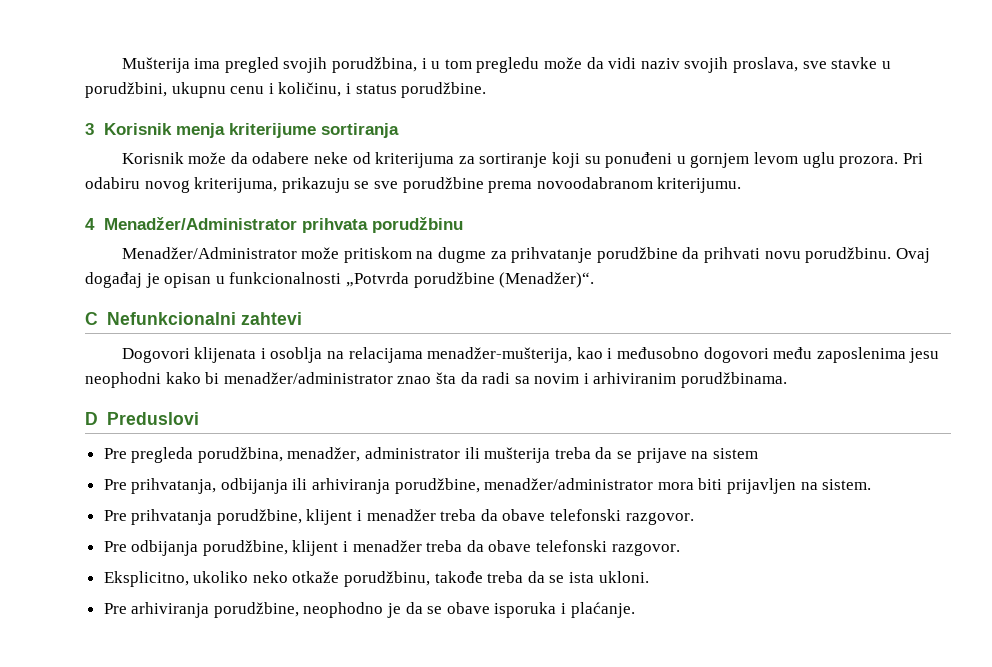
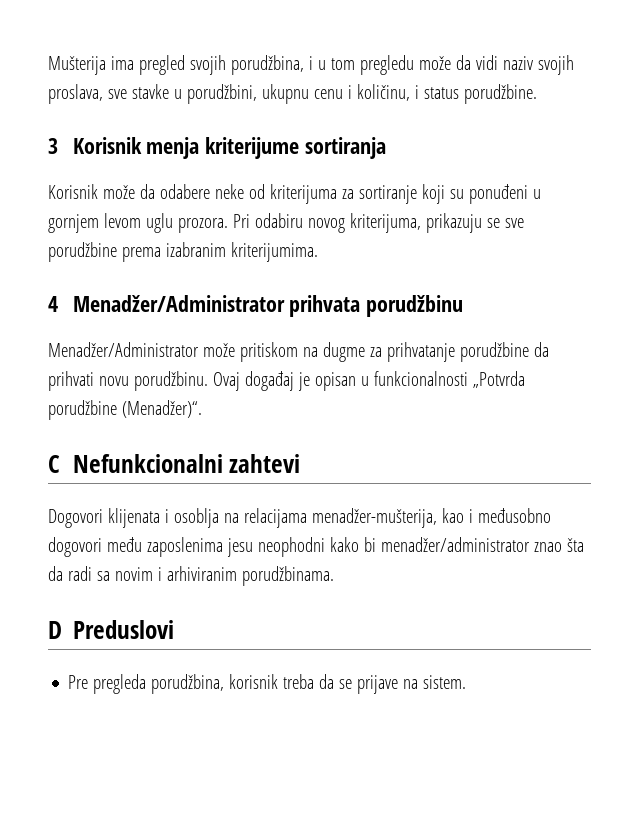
- Pri odabiru novog kriterijuma, prikazuju se sve porudžbine prema novoodabranom kriterijumu.
+ Pri odabiru novog kriterijuma, prikazuju se sve porudžbine prema izabranim kriterijumima.
- Pre pregleda porudžbina, menadžer, administrator ili mušterija treba da se prijave na sistem
- Pre prihvatanja, odbijanja ili arhiviranja porudžbine, menadžer/administrator mora biti prijavljen na sistem.
- Pre prihvatanja porudžbine, klijent i menadžer treba da obave telefonski razgovor.
- Pre odbijanja porudžbine, klijent i menadžer treba da obave telefonski razgovor.
- Eksplicitno, ukoliko neko otkaže porudžbinu, takođe treba da se ista ukloni.
- Pre arhiviranja porudžbine, neophodno je da se obave isporuka i plaćanje.
+ Pre pregleda porudžbina, korisnik treba da se prijave na sistem.

